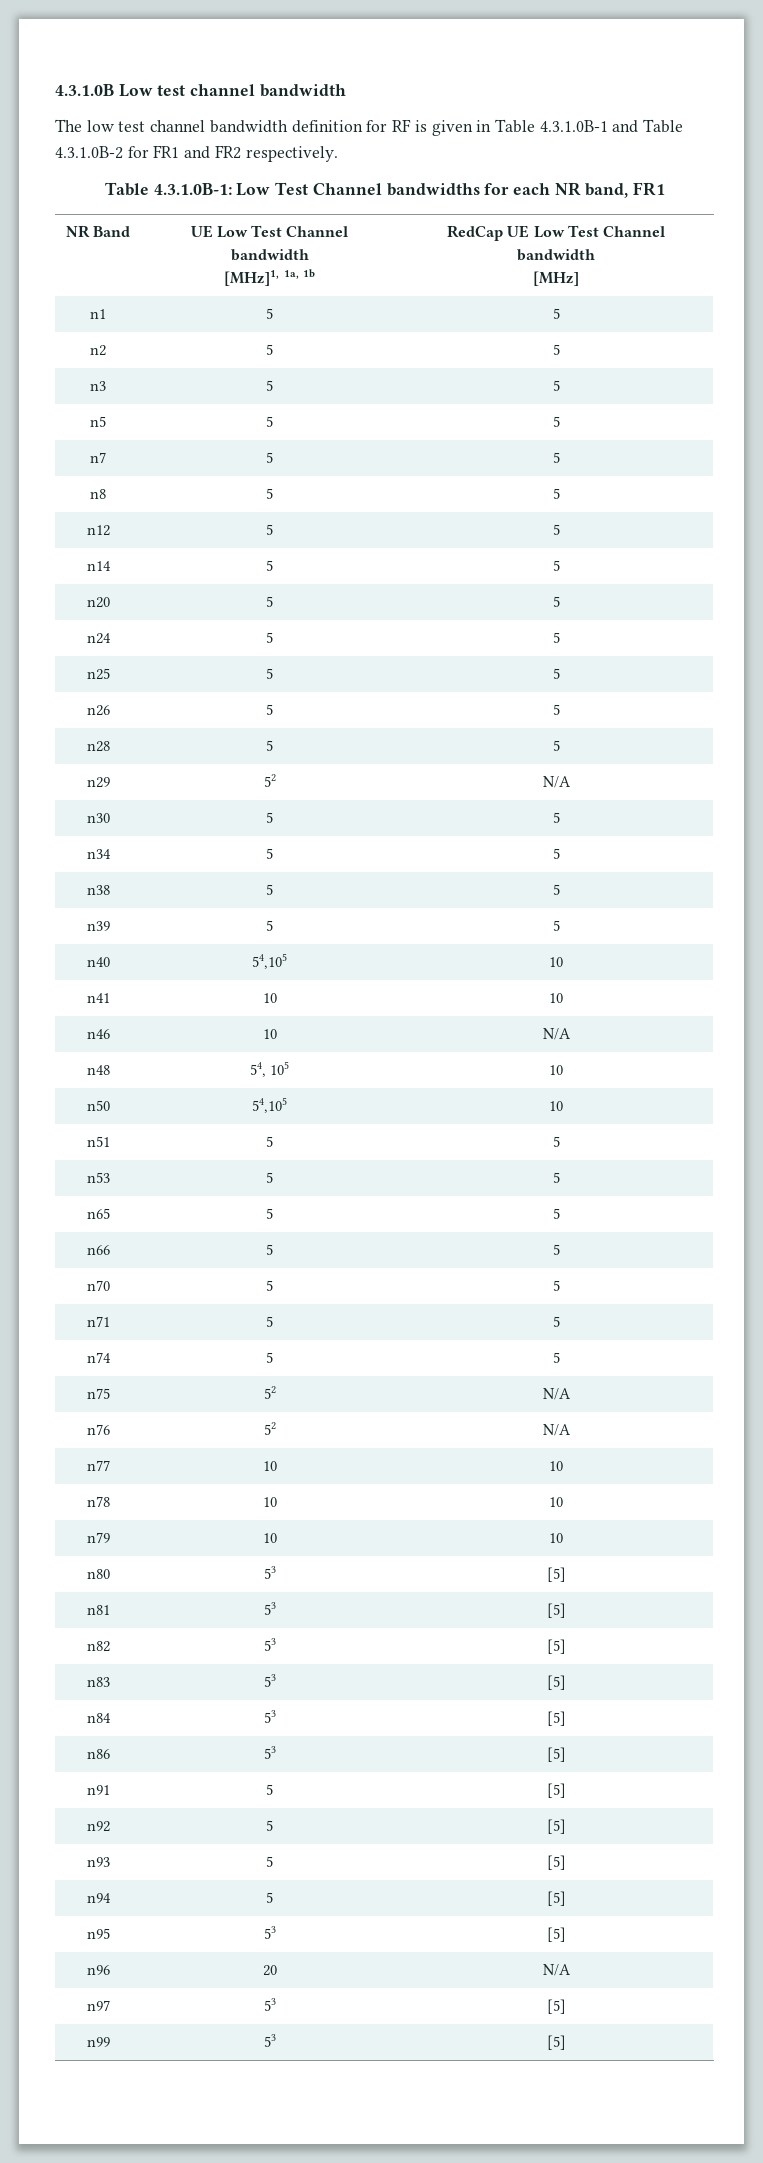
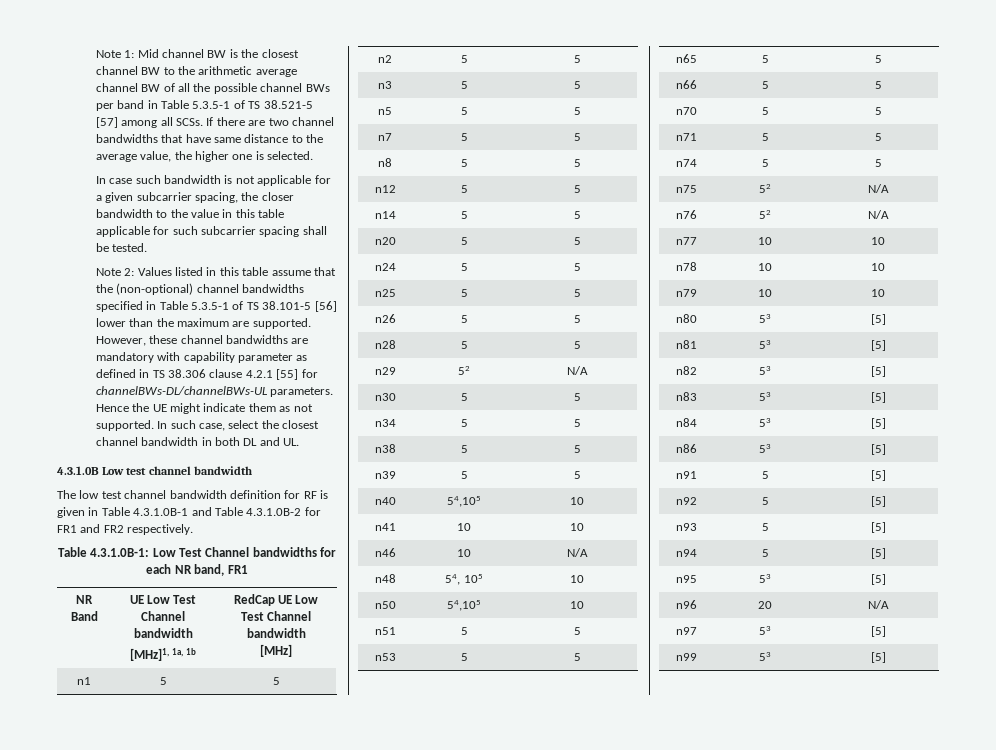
+ Note 1: Mid channel BW is the closest channel BW to the arithmetic average channel BW of all the possible channel BWs per band in Table 5.3.5-1 of TS 38.521-5 [57] among all SCSs. If there are two channel bandwidths that have same distance to the average value, the higher one is selected.
+ In case such bandwidth is not applicable for a given subcarrier spacing, the closer bandwidth to the value in this table applicable for such subcarrier spacing shall be tested.
+ Note 2: Values listed in this table assume that the (non-optional) channel bandwidths specified in Table 5.3.5-1 of TS 38.101-5 [56] lower than the maximum are supported. However, these channel bandwidths are mandatory with capability parameter as defined in TS 38.306 clause 4.2.1 [55] for channelBWs-DL/channelBWs-UL parameters. Hence the UE might indicate them as not supported. In such case, select the closest channel bandwidth in both DL and UL.

